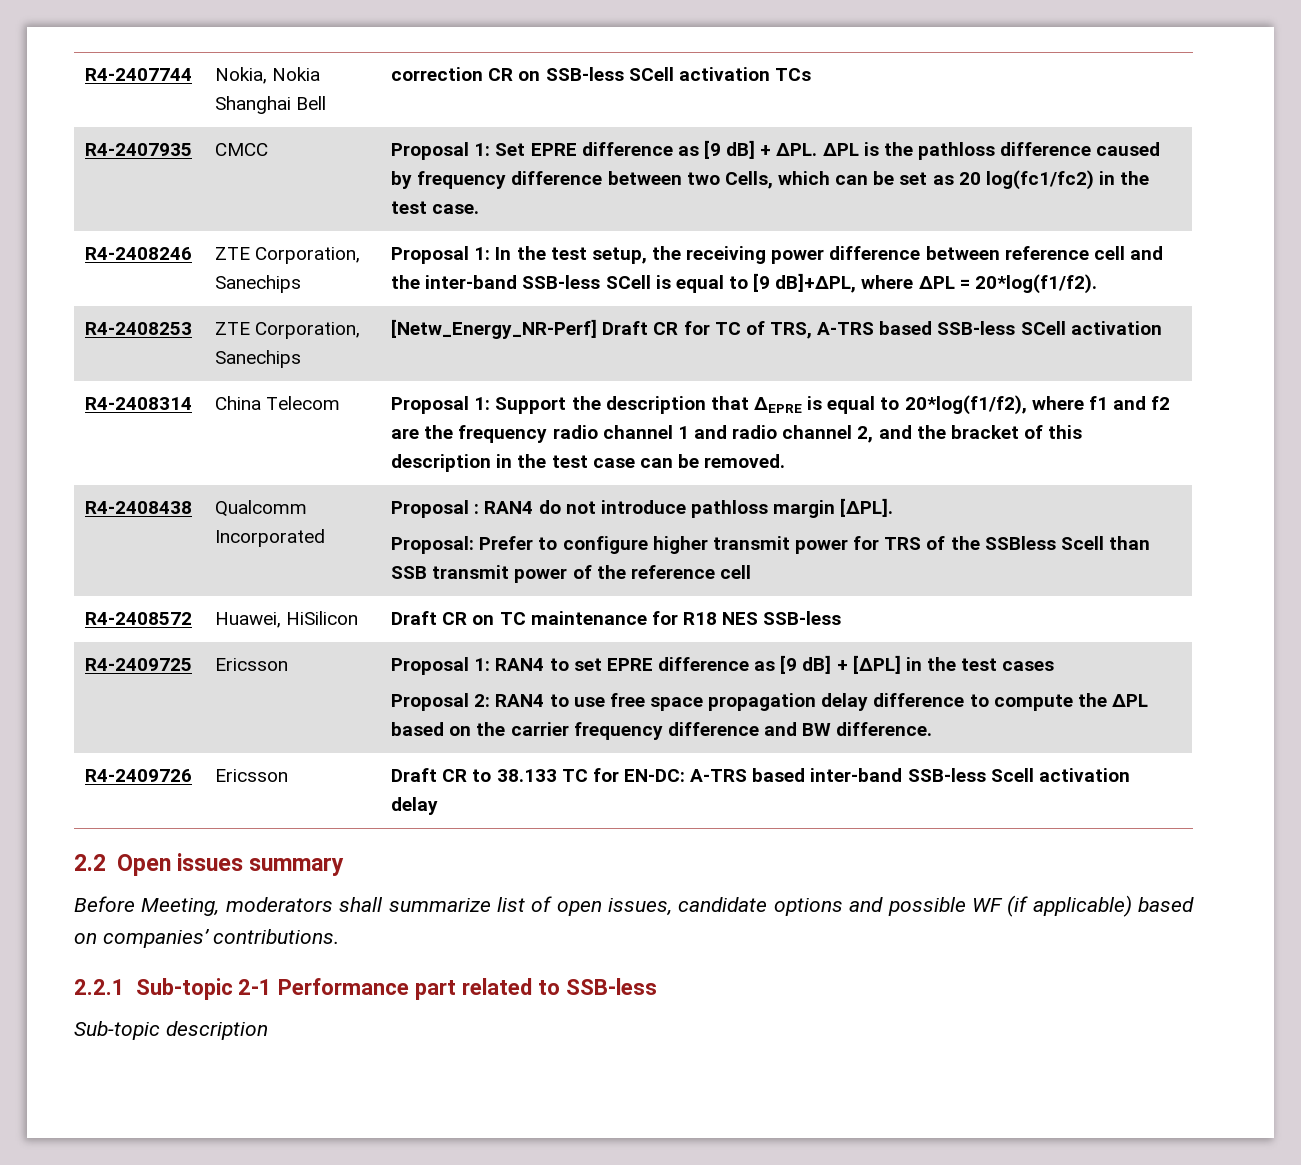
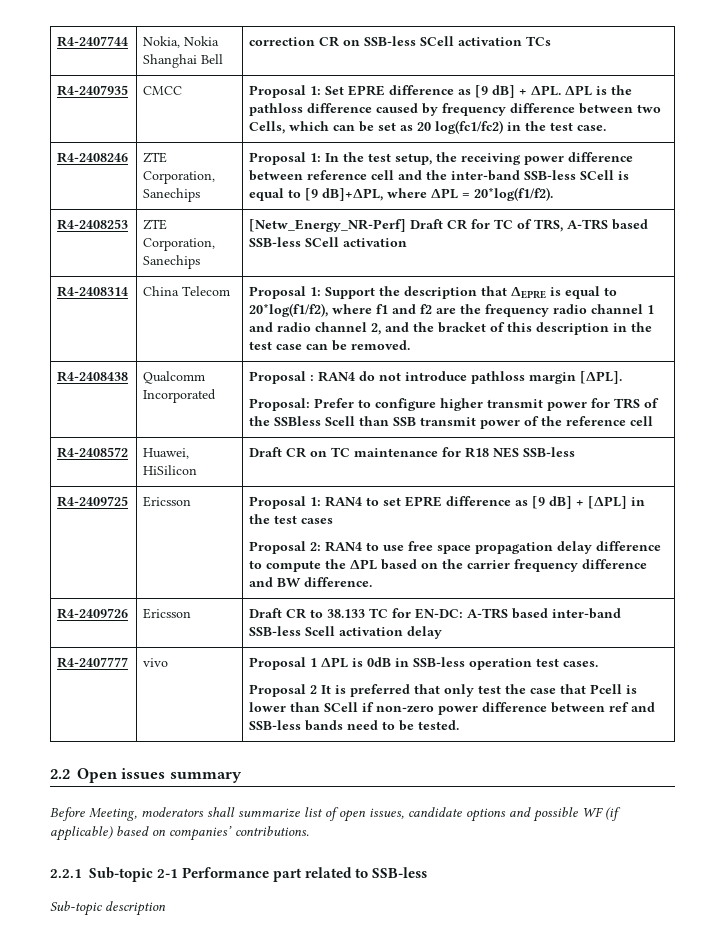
+ R4-2407777 | vivo | Proposal 1 ΔPL is 0dB in SSB-less operation test cases.
+ Proposal 2 It is preferred that only test the case that Pcell is lower than SCell if non-zero power difference between ref and SSB-less bands need to be tested.

